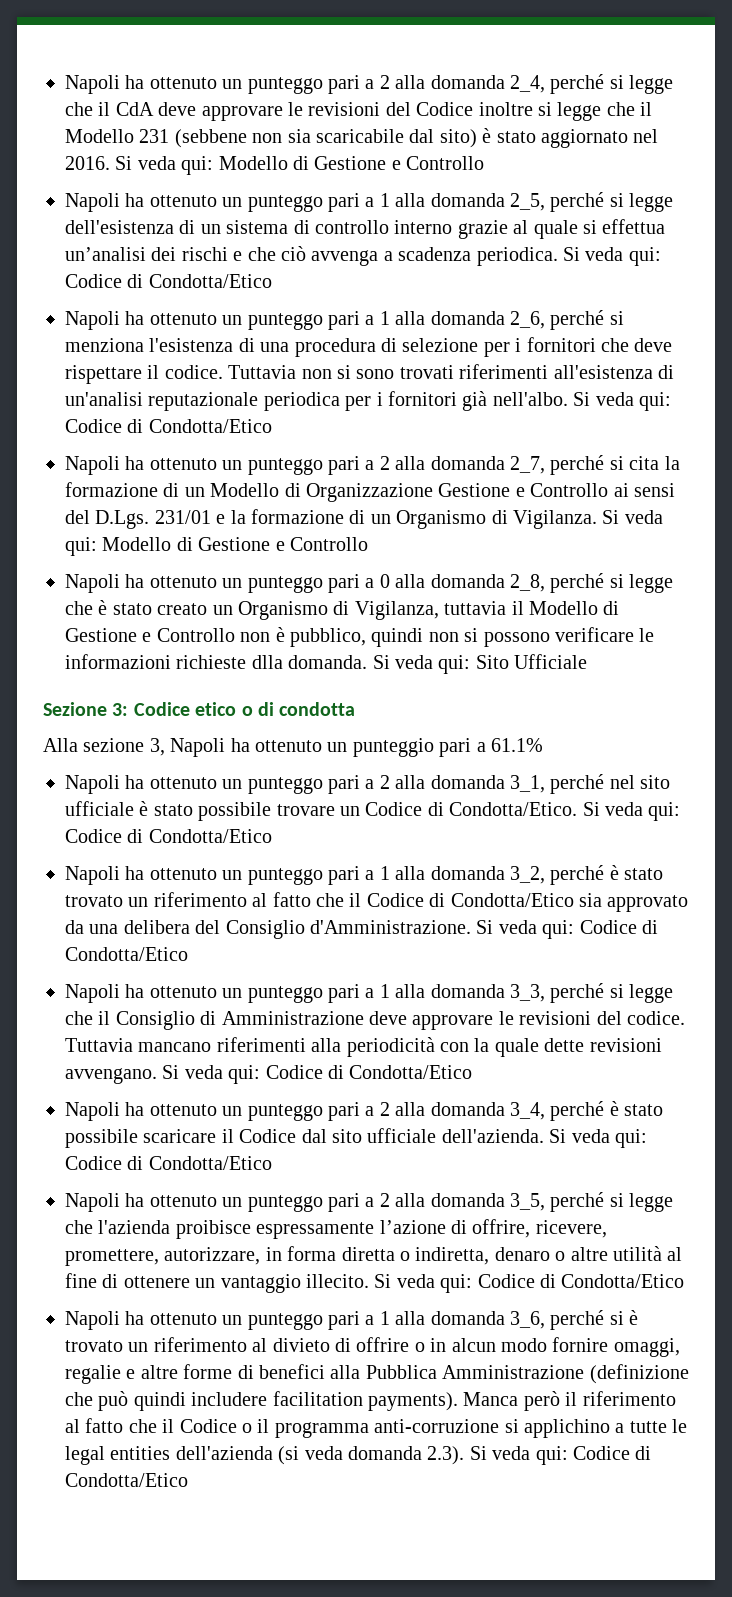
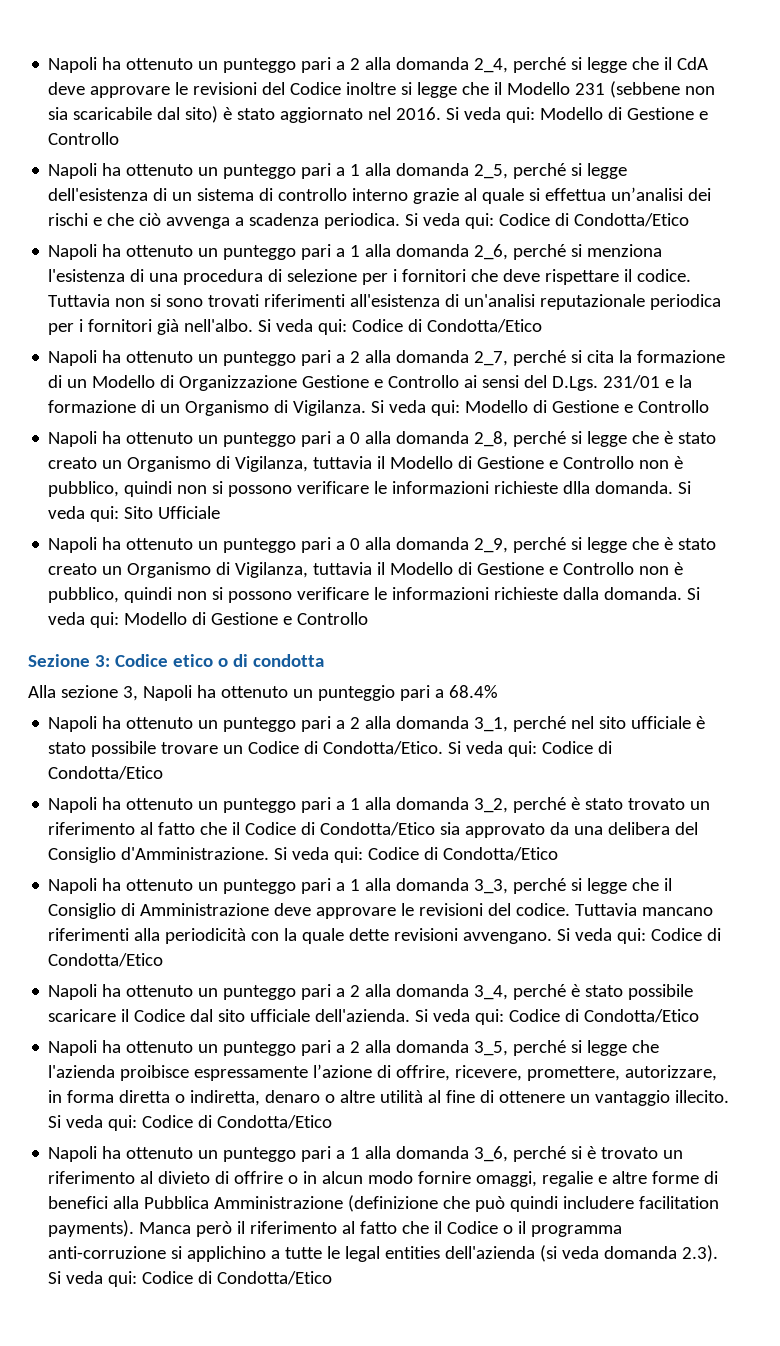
+ Napoli ha ottenuto un punteggo pari a 0 alla domanda 2_9, perché si legge che è stato creato un Organismo di Vigilanza, tuttavia il Modello di Gestione e Controllo non è pubblico, quindi non si possono verificare le informazioni richieste dalla domanda. Si veda qui: Modello di Gestione e Controllo
- Alla sezione 3, Napoli ha ottenuto un punteggio pari a 61.1%
+ Alla sezione 3, Napoli ha ottenuto un punteggio pari a 68.4%

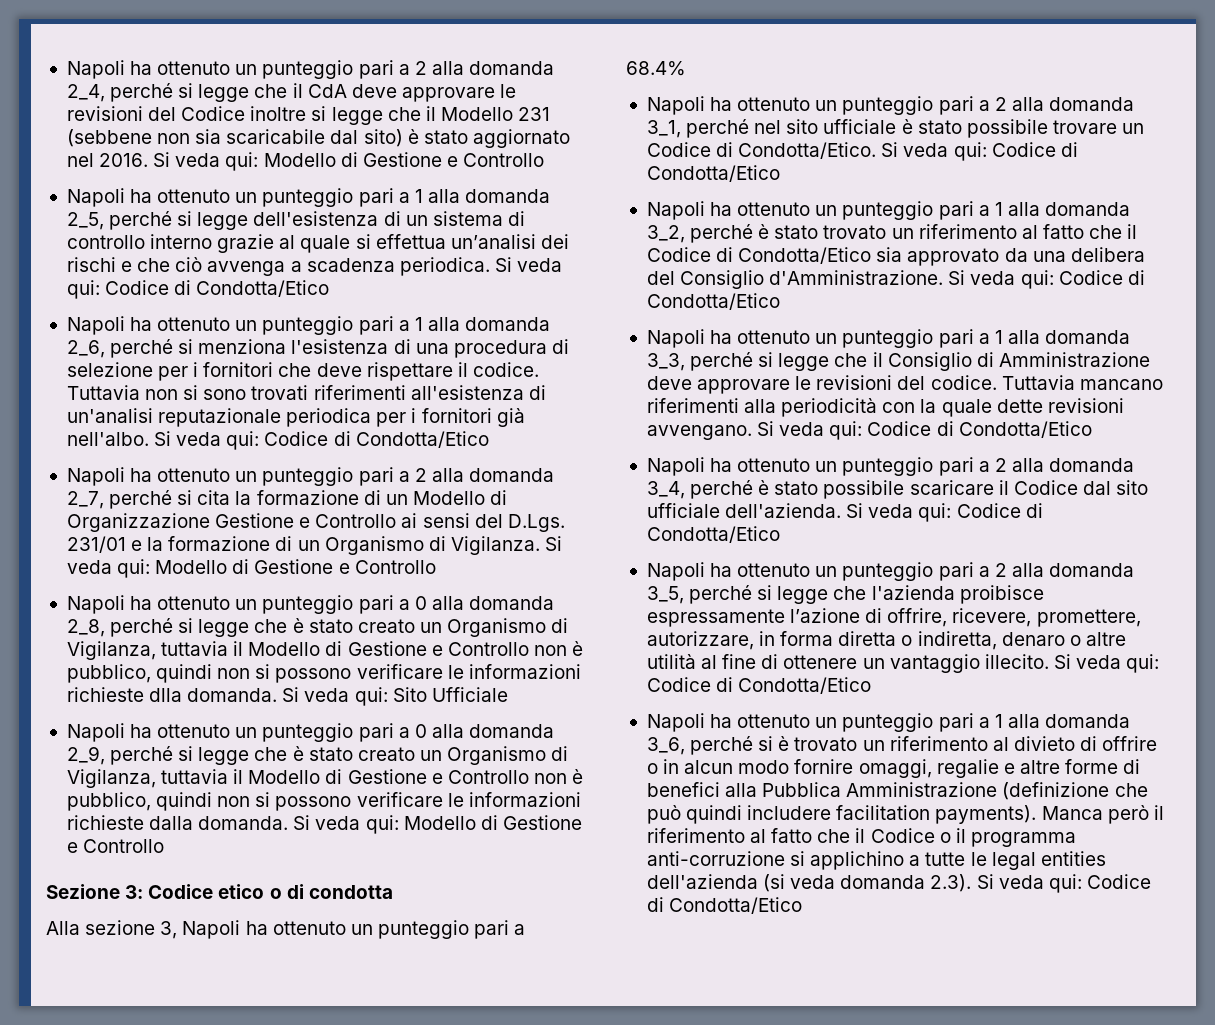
- Napoli ha ottenuto un punteggo pari a 2 alla domanda 2_4, perché si legge che il CdA deve approvare le revisioni del Codice inoltre si legge che il Modello 231 (sebbene non sia scaricabile dal sito) è stato aggiornato nel 2016.
+ Napoli ha ottenuto un punteggio pari a 2 alla domanda 2_4, perché si legge che il CdA deve approvare le revisioni del Codice inoltre si legge che il Modello 231 (sebbene non sia scaricabile dal sito) è stato aggiornato nel 2016.
- Napoli ha ottenuto un punteggo pari a 1 alla domanda 2_5, perché si legge dell'esistenza di un sistema di controllo interno grazie al quale si effettua un’analisi dei rischi e che ciò avvenga a scadenza periodica.
+ Napoli ha ottenuto un punteggio pari a 1 alla domanda 2_5, perché si legge dell'esistenza di un sistema di controllo interno grazie al quale si effettua un’analisi dei rischi e che ciò avvenga a scadenza periodica.
- Napoli ha ottenuto un punteggo pari a 1 alla domanda 2_6, perché si menziona l'esistenza di una procedura di selezione per i fornitori che deve rispettare il codice.
+ Napoli ha ottenuto un punteggio pari a 1 alla domanda 2_6, perché si menziona l'esistenza di una procedura di selezione per i fornitori che deve rispettare il codice.
- Napoli ha ottenuto un punteggo pari a 2 alla domanda 2_7, perché si cita la formazione di un Modello di Organizzazione Gestione e Controllo ai sensi del D.Lgs. 231/01 e la formazione di un Organismo di Vigilanza.
+ Napoli ha ottenuto un punteggio pari a 2 alla domanda 2_7, perché si cita la formazione di un Modello di Organizzazione Gestione e Controllo ai sensi del D.Lgs. 231/01 e la formazione di un Organismo di Vigilanza.
- Napoli ha ottenuto un punteggo pari a 0 alla domanda 2_8, perché si legge che è stato creato un Organismo di Vigilanza, tuttavia il Modello di Gestione e Controllo non è pubblico, quindi non si possono verificare le informazioni richieste dlla domanda.
+ Napoli ha ottenuto un punteggio pari a 0 alla domanda 2_8, perché si legge che è stato creato un Organismo di Vigilanza, tuttavia il Modello di Gestione e Controllo non è pubblico, quindi non si possono verificare le informazioni richieste dlla domanda.
- Napoli ha ottenuto un punteggo pari a 0 alla domanda 2_9, perché si legge che è stato creato un Organismo di Vigilanza, tuttavia il Modello di Gestione e Controllo non è pubblico, quindi non si possono verificare le informazioni richieste dalla domanda.
+ Napoli ha ottenuto un punteggio pari a 0 alla domanda 2_9, perché si legge che è stato creato un Organismo di Vigilanza, tuttavia il Modello di Gestione e Controllo non è pubblico, quindi non si possono verificare le informazioni richieste dalla domanda.
- Napoli ha ottenuto un punteggo pari a 2 alla domanda 3_1, perché nel sito ufficiale è stato possibile trovare un Codice di Condotta/Etico.
+ Napoli ha ottenuto un punteggio pari a 2 alla domanda 3_1, perché nel sito ufficiale è stato possibile trovare un Codice di Condotta/Etico.
- Napoli ha ottenuto un punteggo pari a 1 alla domanda 3_2, perché è stato trovato un riferimento al fatto che il Codice di Condotta/Etico sia approvato da una delibera del Consiglio d'Amministrazione.
+ Napoli ha ottenuto un punteggio pari a 1 alla domanda 3_2, perché è stato trovato un riferimento al fatto che il Codice di Condotta/Etico sia approvato da una delibera del Consiglio d'Amministrazione.
- Napoli ha ottenuto un punteggo pari a 1 alla domanda 3_3, perché si legge che il Consiglio di Amministrazione deve approvare le revisioni del codice.
+ Napoli ha ottenuto un punteggio pari a 1 alla domanda 3_3, perché si legge che il Consiglio di Amministrazione deve approvare le revisioni del codice.
- Napoli ha ottenuto un punteggo pari a 2 alla domanda 3_4, perché è stato possibile scaricare il Codice dal sito ufficiale dell'azienda.
+ Napoli ha ottenuto un punteggio pari a 2 alla domanda 3_4, perché è stato possibile scaricare il Codice dal sito ufficiale dell'azienda.
- Napoli ha ottenuto un punteggo pari a 2 alla domanda 3_5, perché si legge che l'azienda proibisce espressamente l’azione di offrire, ricevere, promettere, autorizzare, in forma diretta o indiretta, denaro o altre utilità al fine di ottenere un vantaggio illecito.
+ Napoli ha ottenuto un punteggio pari a 2 alla domanda 3_5, perché si legge che l'azienda proibisce espressamente l’azione di offrire, ricevere, promettere, autorizzare, in forma diretta o indiretta, denaro o altre utilità al fine di ottenere un vantaggio illecito.
- Napoli ha ottenuto un punteggo pari a 1 alla domanda 3_6, perché si è trovato un riferimento al divieto di offrire o in alcun modo fornire omaggi, regalie e altre forme di benefici alla Pubblica Amministrazione (definizione che può quindi includere facilitation payments).
+ Napoli ha ottenuto un punteggio pari a 1 alla domanda 3_6, perché si è trovato un riferimento al divieto di offrire o in alcun modo fornire omaggi, regalie e altre forme di benefici alla Pubblica Amministrazione (definizione che può quindi includere facilitation payments).

